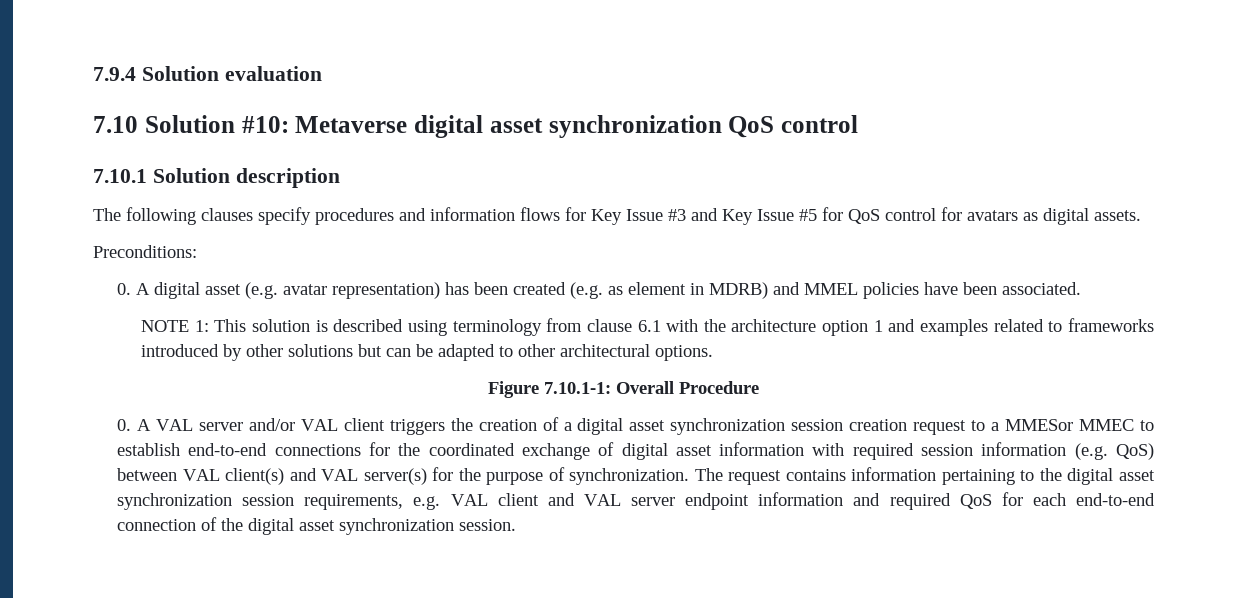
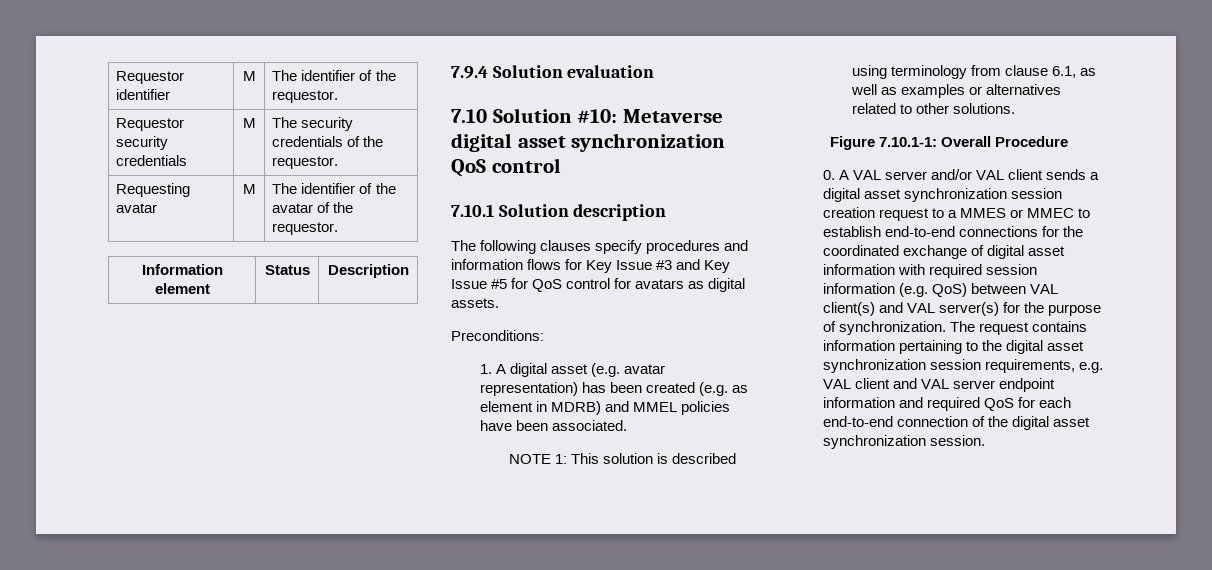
+ Requestor identifier | M | The identifier of the requestor.
+ Requestor security credentials | M | The security credentials of the requestor.
+ Requesting avatar | M | The identifier of the avatar of the requestor.
+ Information element | Status | Description
- 0. A digital asset (e.g. avatar representation) has been created (e.g. as element in MDRB) and MMEL policies have been associated.
+ 1. A digital asset (e.g. avatar representation) has been created (e.g. as element in MDRB) and MMEL policies have been associated.
- NOTE 1: This solution is described using terminology from clause 6.1 with the architecture option 1 and examples related to frameworks introduced by other solutions but can be adapted to other architectural options.
+ NOTE 1: This solution is described using terminology from clause 6.1, as well as examples or alternatives related to other solutions.
- 0. A VAL server and/or VAL client triggers the creation of a digital asset synchronization session creation request to a MMESor MMEC to establish end-to-end connections for the coordinated exchange of digital asset information with required session information (e.g. QoS) between VAL client(s) and VAL server(s) for the purpose of synchronization.
+ 0. A VAL server and/or VAL client sends a digital asset synchronization session creation request to a MMES or MMEC to establish end-to-end connections for the coordinated exchange of digital asset information with required session information (e.g. QoS) between VAL client(s) and VAL server(s) for the purpose of synchronization.

